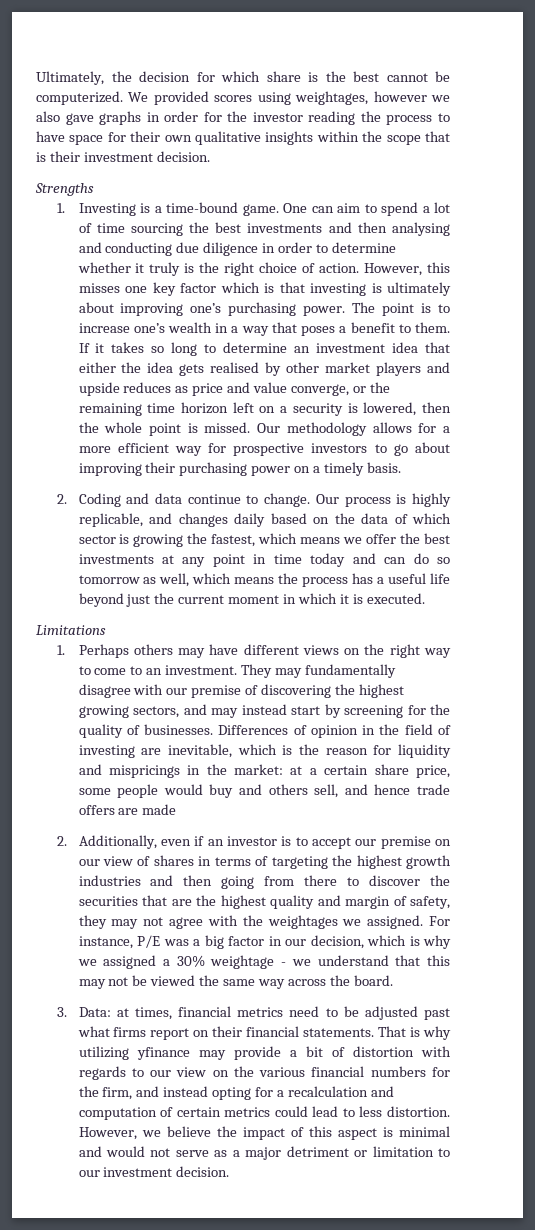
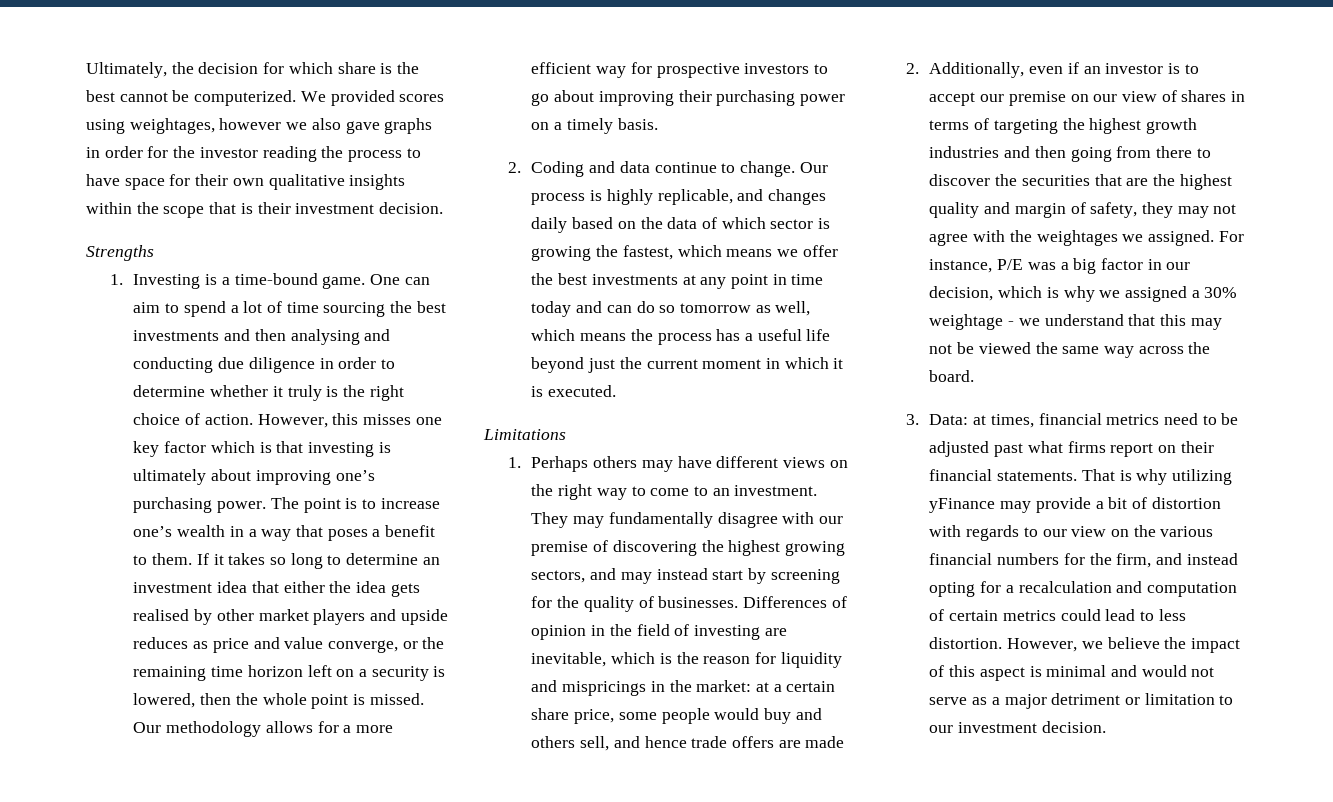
- That is why utilizing yfinance may provide a bit of distortion with regards to our view on the various financial numbers for the firm, and instead opting for a recalculation and computation of certain metrics could lead to less distortion.
+ That is why utilizing yFinance may provide a bit of distortion with regards to our view on the various financial numbers for the firm, and instead opting for a recalculation and computation of certain metrics could lead to less distortion.

